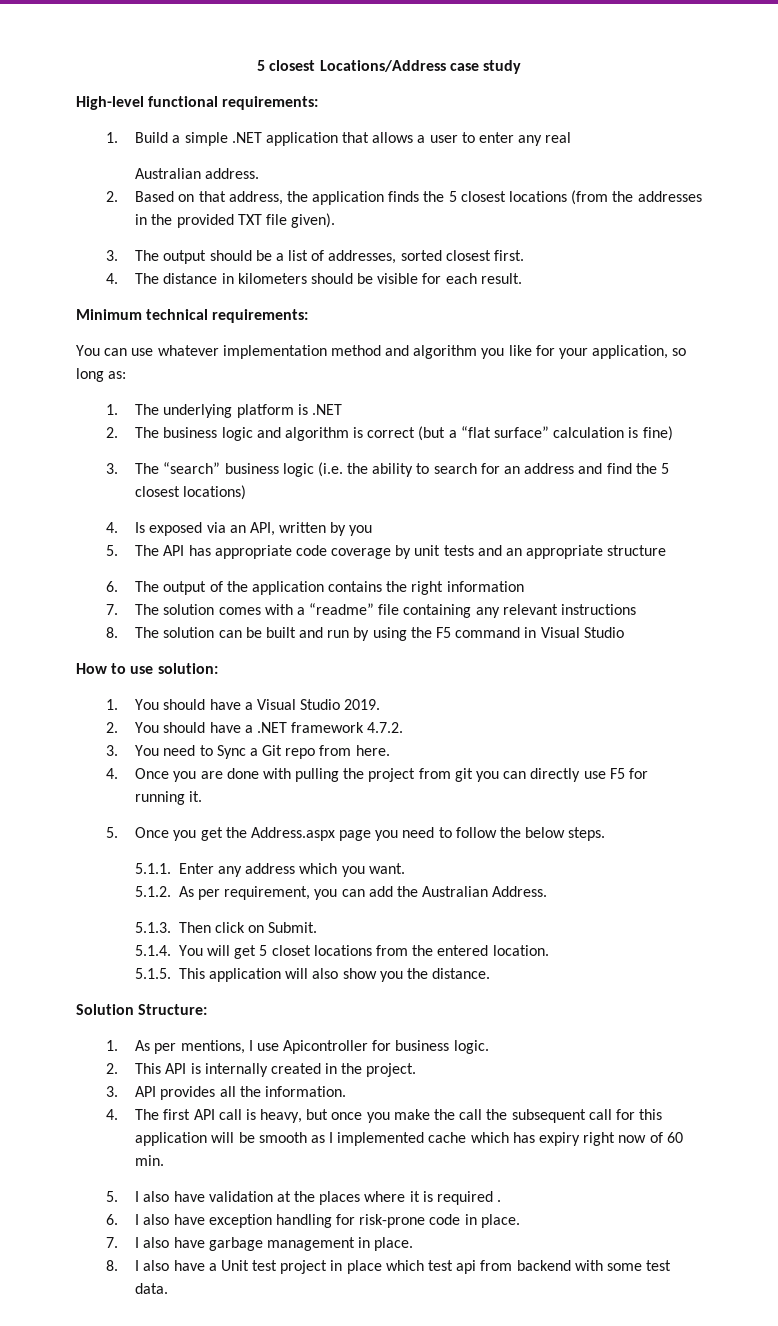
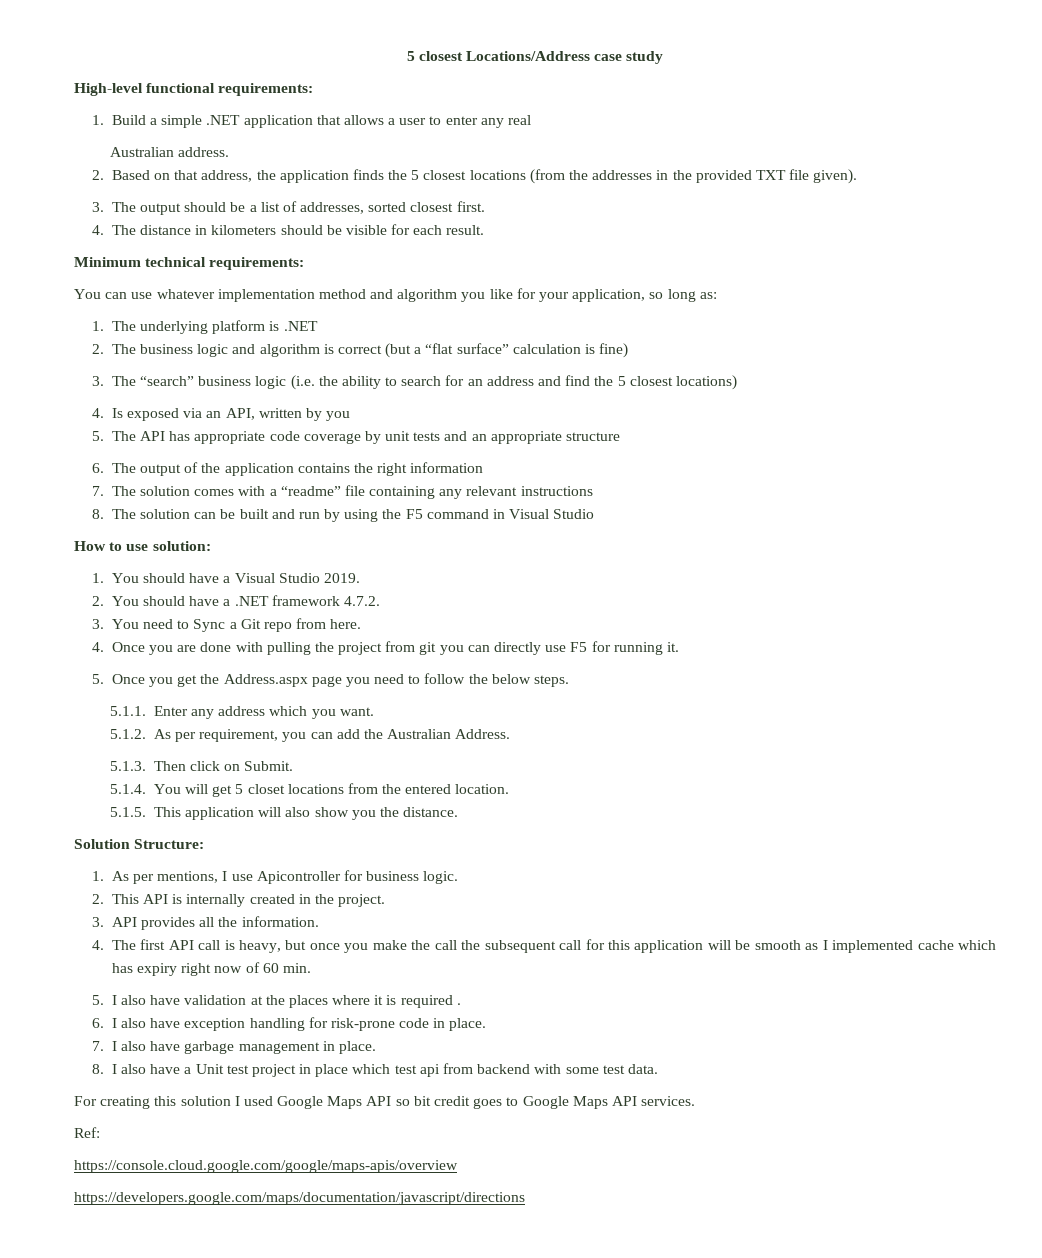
+ For creating this solution I used Google Maps API so bit credit goes to Google Maps API services.
+ Ref:
+ https://console.cloud.google.com/google/maps-apis/overview
+ https://developers.google.com/maps/documentation/javascript/directions

